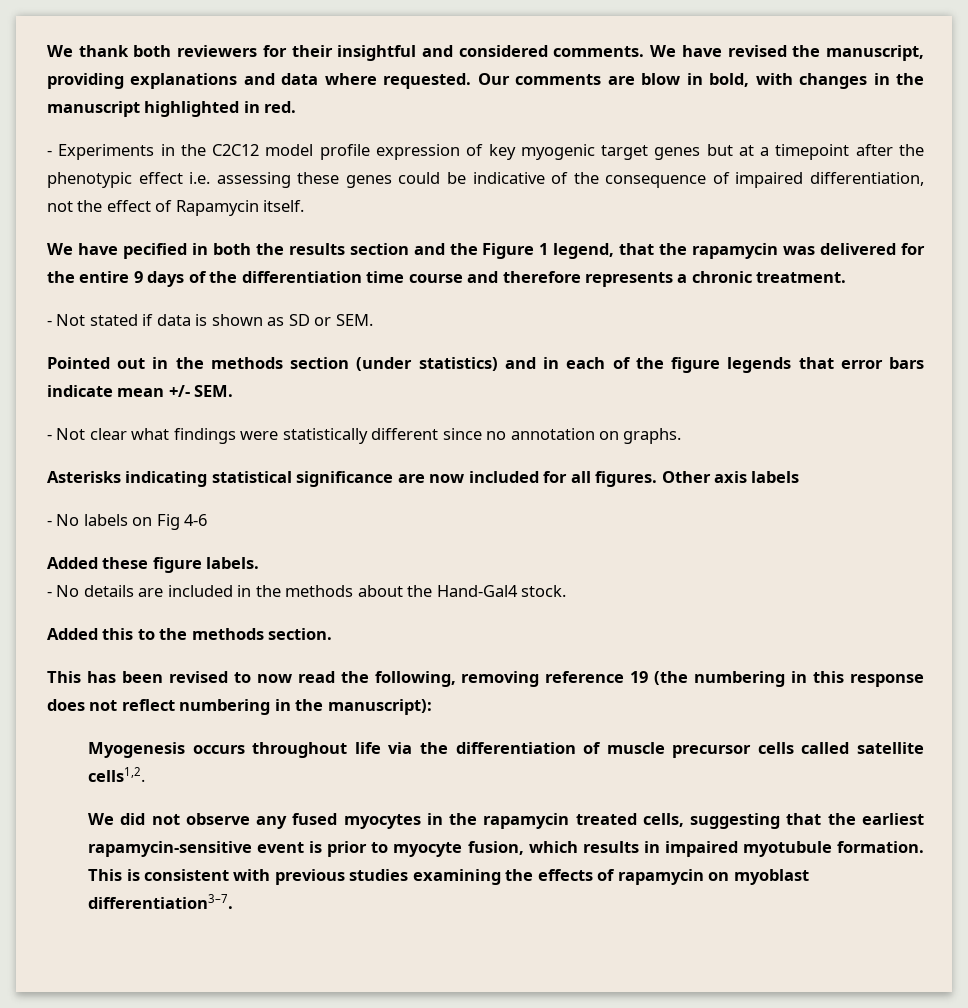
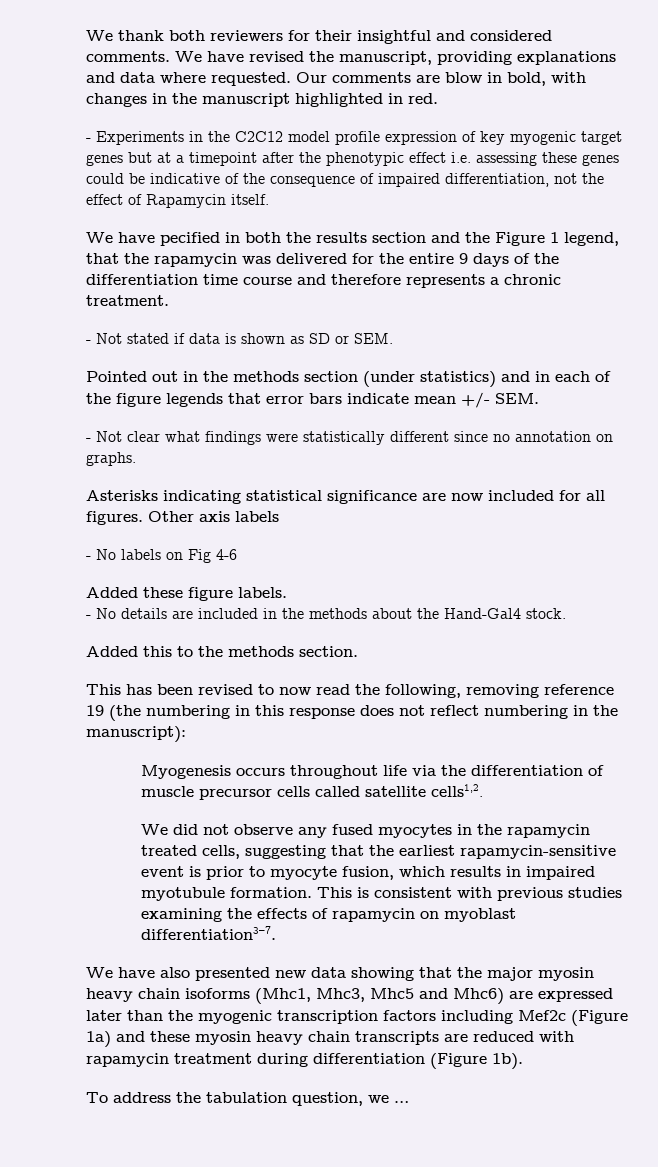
+ We have also presented new data showing that the major myosin heavy chain isoforms (Mhc1, Mhc3, Mhc5 and Mhc6) are expressed later than the myogenic transcription factors including Mef2c (Figure 1a) and these myosin heavy chain transcripts are reduced with rapamycin treatment during differentiation (Figure 1b).
+ To address the tabulation question, we …

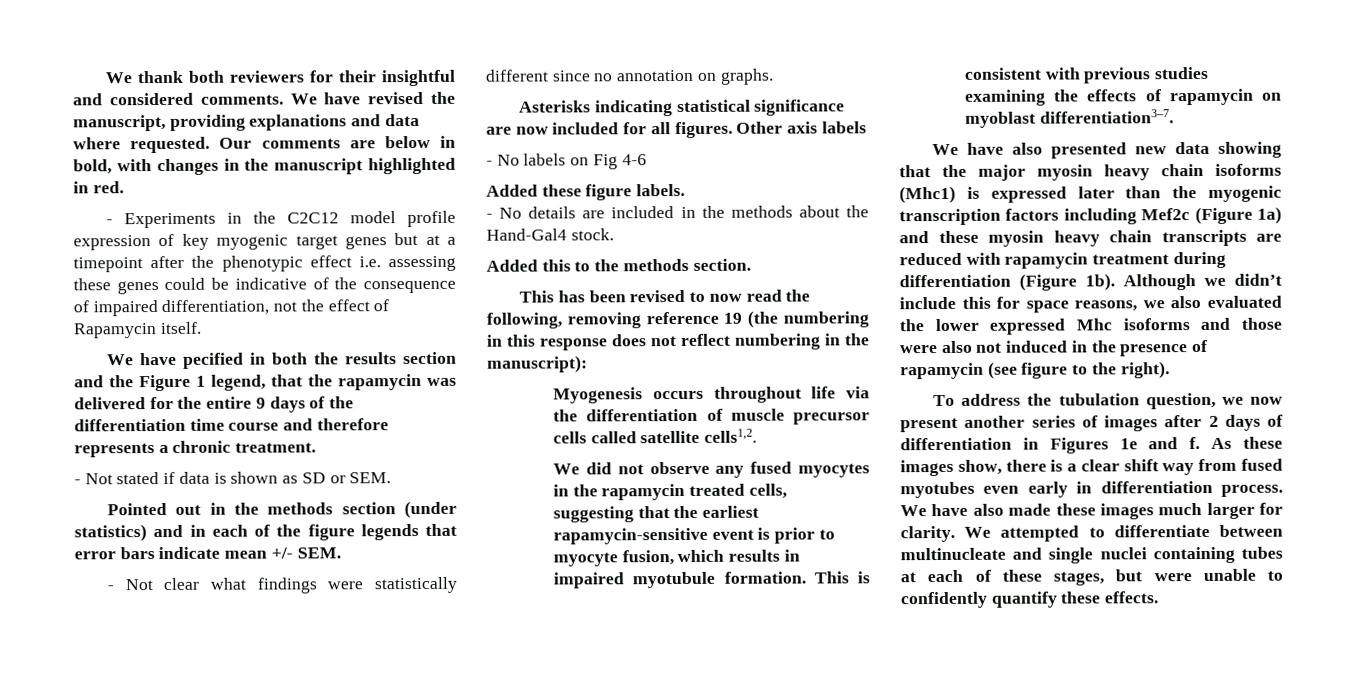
- Our comments are blow in bold, with changes in the manuscript highlighted in red.
+ Our comments are below in bold, with changes in the manuscript highlighted in red.
- We have also presented new data showing that the major myosin heavy chain isoforms (Mhc1, Mhc3, Mhc5 and Mhc6) are expressed later than the myogenic transcription factors including Mef2c (Figure 1a) and these myosin heavy chain transcripts are reduced with rapamycin treatment during differentiation (Figure 1b).
+ We have also presented new data showing that the major myosin heavy chain isoforms (Mhc1) is expressed later than the myogenic transcription factors including Mef2c (Figure 1a) and these myosin heavy chain transcripts are reduced with rapamycin treatment during differentiation (Figure 1b). Although we didn’t include this for space reasons, we also evaluated the lower expressed Mhc isoforms and those were also not induced in the presence of rapamycin (see figure to the right).
- To address the tabulation question, we …
+ To address the tubulation question, we now present another series of images after 2 days of differentiation in Figures 1e and f. As these images show, there is a clear shift way from fused myotubes even early in differentiation process. We have also made these images much larger for clarity. We attempted to differentiate between multinucleate and single nuclei containing tubes at each of these stages, but were unable to confidently quantify these effects.

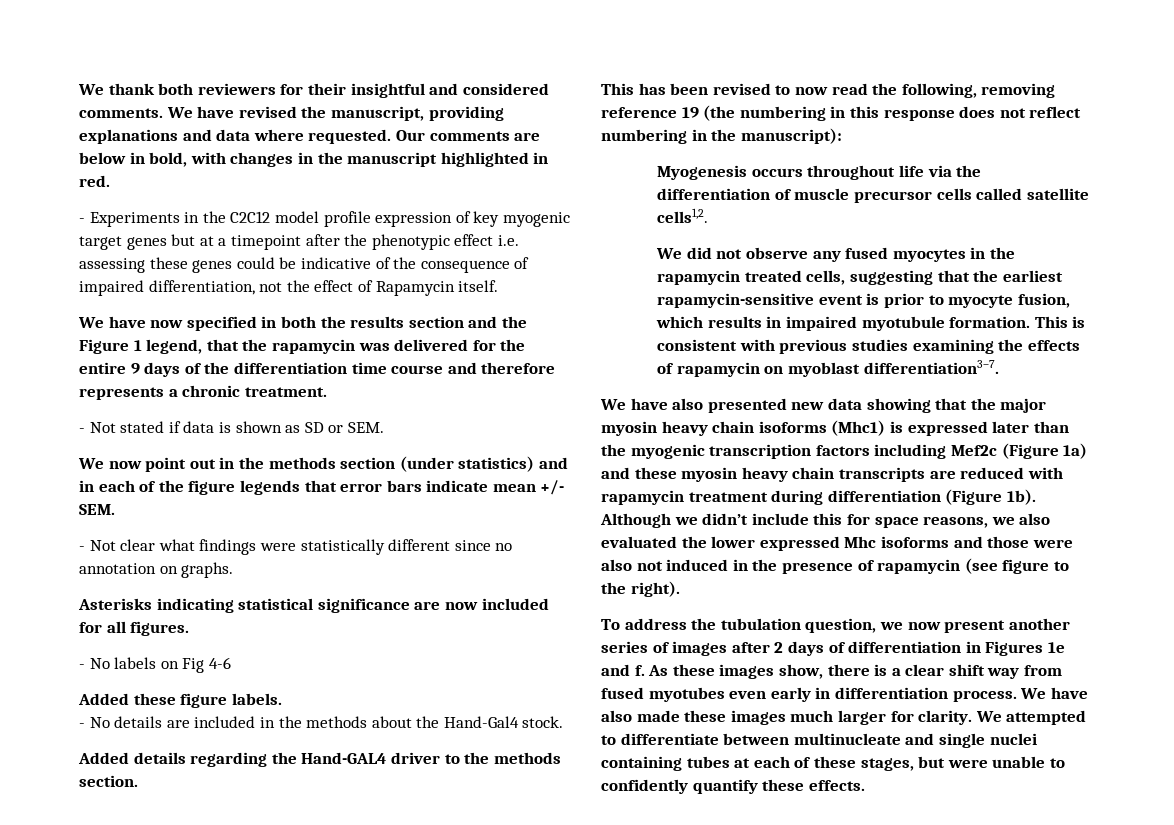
- We have pecified in both the results section and the Figure 1 legend, that the rapamycin was delivered for the entire 9 days of the differentiation time course and therefore represents a chronic treatment.
+ We have now specified in both the results section and the Figure 1 legend, that the rapamycin was delivered for the entire 9 days of the differentiation time course and therefore represents a chronic treatment.
- Pointed out in the methods section (under statistics) and in each of the figure legends that error bars indicate mean +/- SEM.
+ We now point out in the methods section (under statistics) and in each of the figure legends that error bars indicate mean +/- SEM.
- Other axis labels
- Added this to the methods section.
+ Added details regarding the Hand-GAL4 driver to the methods section.

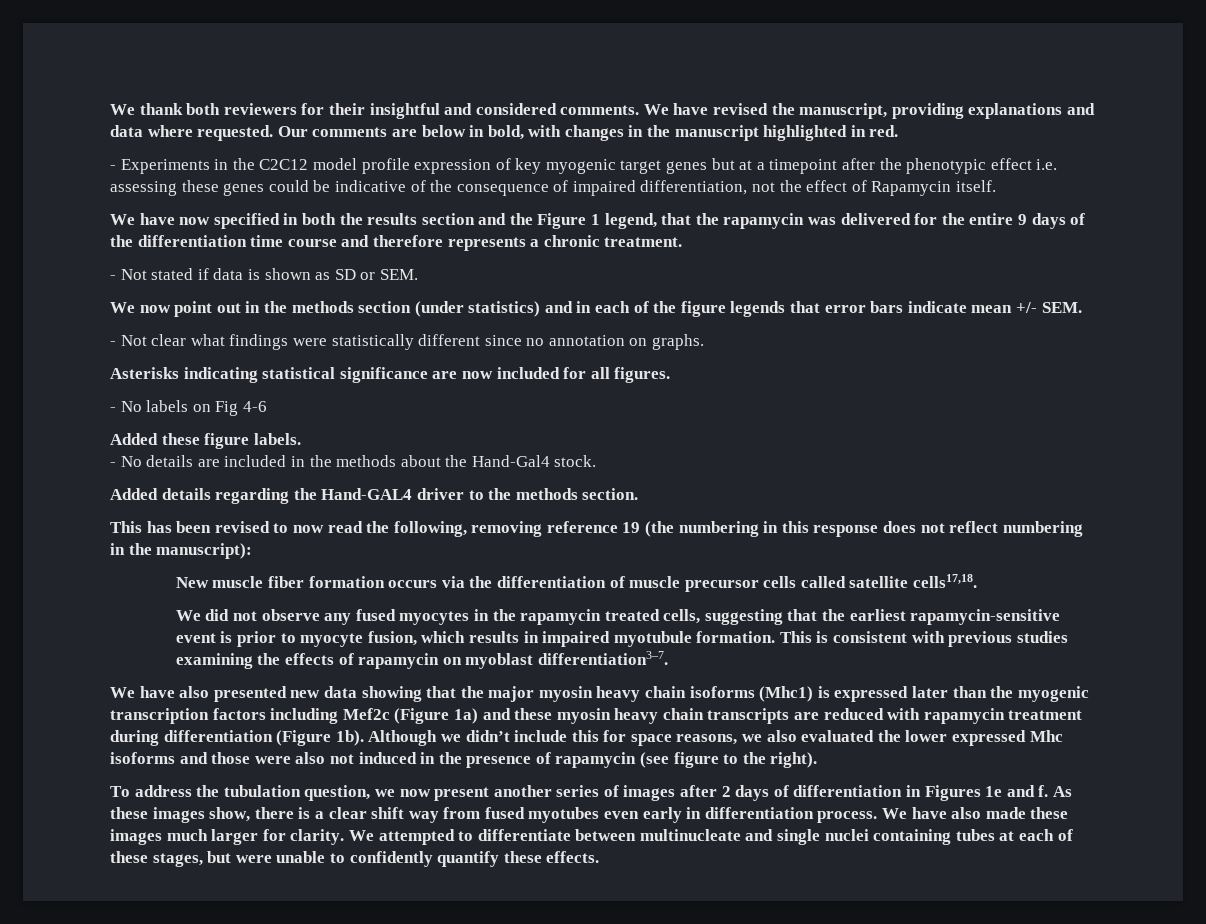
- Myogenesis occurs throughout life via the differentiation of muscle precursor cells called satellite cells1,2.
+ New muscle fiber formation occurs via the differentiation of muscle precursor cells called satellite cells17,18.

